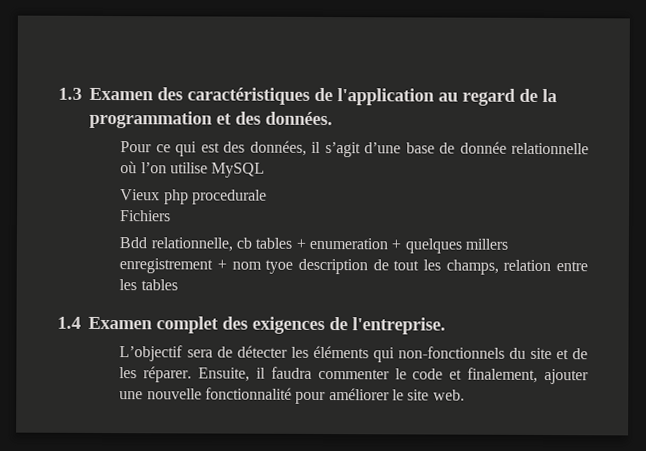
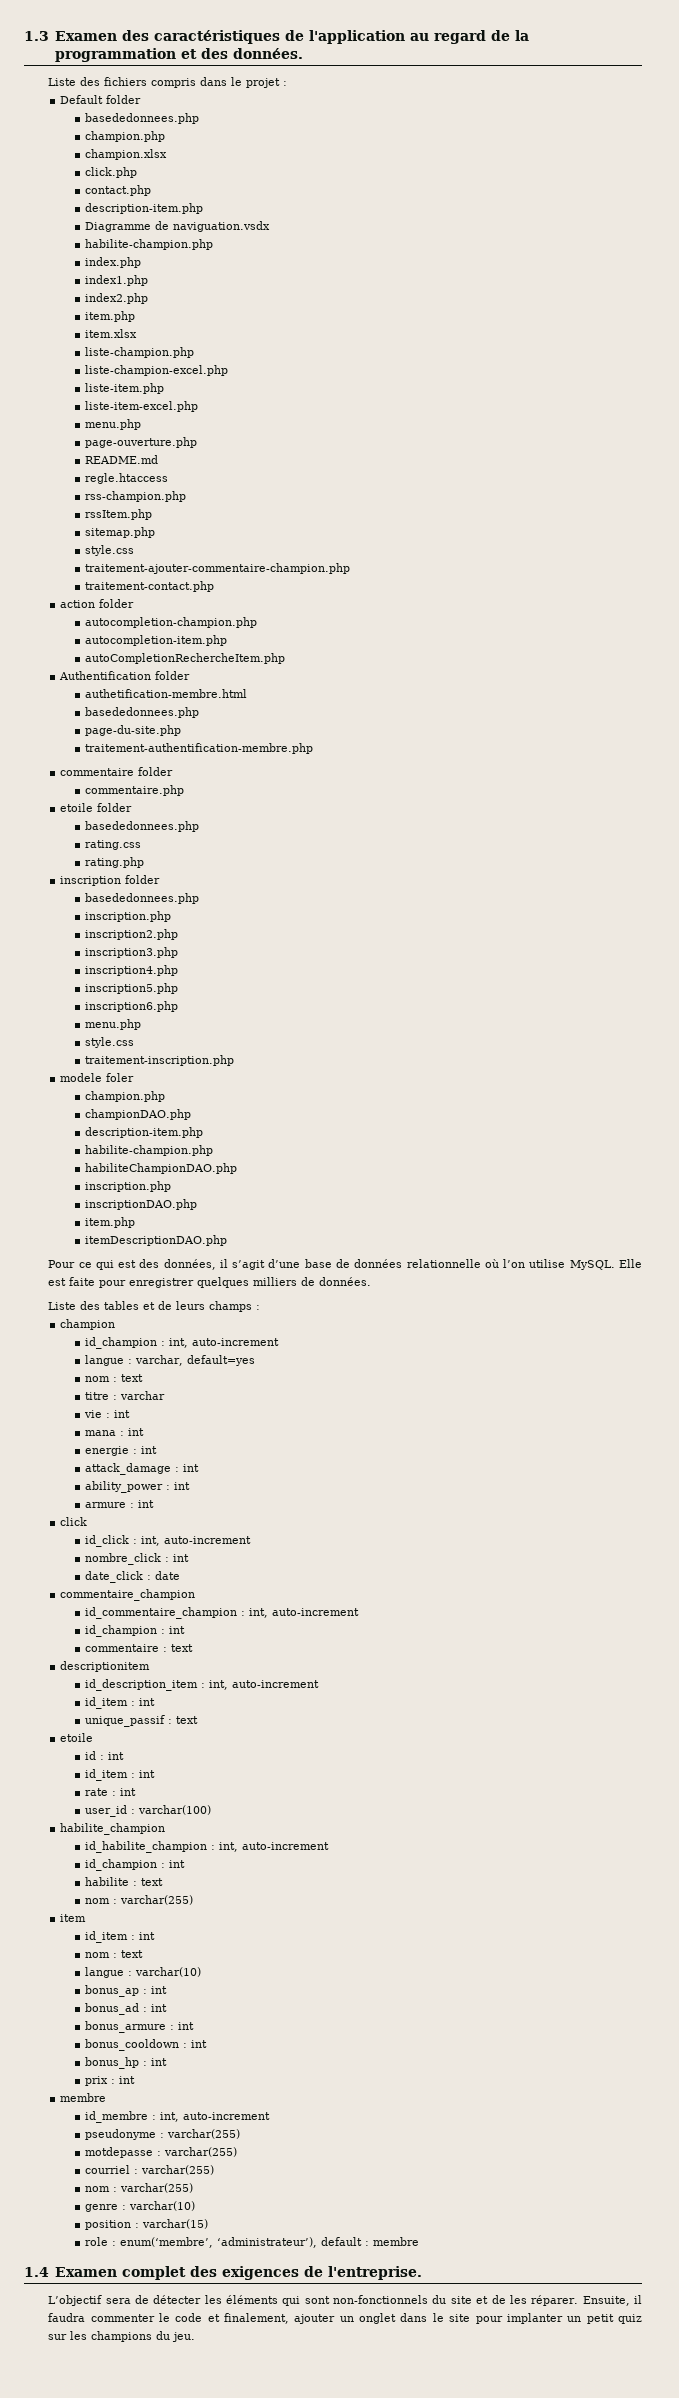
+ Liste des fichiers compris dans le projet :
+ Default folder
+ basededonnees.php
+ champion.php
+ champion.xlsx
+ click.php
+ contact.php
+ description-item.php
+ Diagramme de naviguation.vsdx
+ habilite-champion.php
+ index.php
+ index1.php
+ index2.php
+ item.php
+ item.xlsx
+ liste-champion.php
+ liste-champion-excel.php
+ liste-item.php
+ liste-item-excel.php
+ menu.php
+ page-ouverture.php
+ README.md
+ regle.htaccess
+ rss-champion.php
+ rssItem.php
+ sitemap.php
+ style.css
+ traitement-ajouter-commentaire-champion.php
+ traitement-contact.php
+ action folder
+ autocompletion-champion.php
+ autocompletion-item.php
+ autoCompletionRechercheItem.php
+ Authentification folder
+ authetification-membre.html
+ basededonnees.php
+ page-du-site.php
+ traitement-authentification-membre.php
+ commentaire folder
+ commentaire.php
+ etoile folder
+ basededonnees.php
+ rating.css
+ rating.php
+ inscription folder
+ basededonnees.php
+ inscription.php
+ inscription2.php
+ inscription3.php
+ inscription4.php
+ inscription5.php
+ inscription6.php
+ menu.php
+ style.css
+ traitement-inscription.php
+ modele foler
+ champion.php
+ championDAO.php
+ description-item.php
+ habilite-champion.php
+ habiliteChampionDAO.php
+ inscription.php
+ inscriptionDAO.php
+ item.php
+ itemDescriptionDAO.php
- Pour ce qui est des données, il s’agit d’une base de donnée relationnelle où l’on utilise MySQL
- Vieux php procedurale
- Fichiers
- Bdd relationnelle, cb tables + enumeration + quelques millers enregistrement + nom tyoe description de tout les champs, relation entre les tables
+ Pour ce qui est des données, il s’agit d’une base de données relationnelle où l’on utilise MySQL. Elle est faite pour enregistrer quelques milliers de données.
+ Liste des tables et de leurs champs :
+ champion
+ id_champion : int, auto-increment
+ langue : varchar, default=yes
+ nom : text
+ titre : varchar
+ vie : int
+ mana : int
+ energie : int
+ attack_damage : int
+ ability_power : int
+ armure : int
+ click
+ id_click : int, auto-increment
+ nombre_click : int
+ date_click : date
+ commentaire_champion
+ id_commentaire_champion : int, auto-increment
+ id_champion : int
+ commentaire : text
+ descriptionitem
+ id_description_item : int, auto-increment
+ id_item : int
+ unique_passif : text
+ etoile
+ id : int
+ id_item : int
+ rate : int
+ user_id : varchar(100)
+ habilite_champion
+ id_habilite_champion : int, auto-increment
+ id_champion : int
+ habilite : text
+ nom : varchar(255)
+ item
+ id_item : int
+ nom : text
+ langue : varchar(10)
+ bonus_ap : int
+ bonus_ad : int
+ bonus_armure : int
+ bonus_cooldown : int
+ bonus_hp : int
+ prix : int
+ membre
+ id_membre : int, auto-increment
+ pseudonyme : varchar(255)
+ motdepasse : varchar(255)
+ courriel : varchar(255)
+ nom : varchar(255)
+ genre : varchar(10)
+ position : varchar(15)
+ role : enum(‘membre’, ‘administrateur’), default : membre
- L’objectif sera de détecter les éléments qui non-fonctionnels du site et de les réparer.
+ L’objectif sera de détecter les éléments qui sont non-fonctionnels du site et de les réparer.
- Ensuite, il faudra commenter le code et finalement, ajouter une nouvelle fonctionnalité pour améliorer le site web.
+ Ensuite, il faudra commenter le code et finalement, ajouter un onglet dans le site pour implanter un petit quiz sur les champions du jeu.

